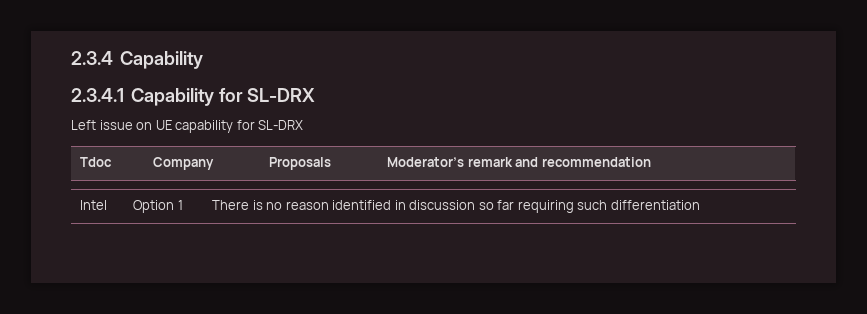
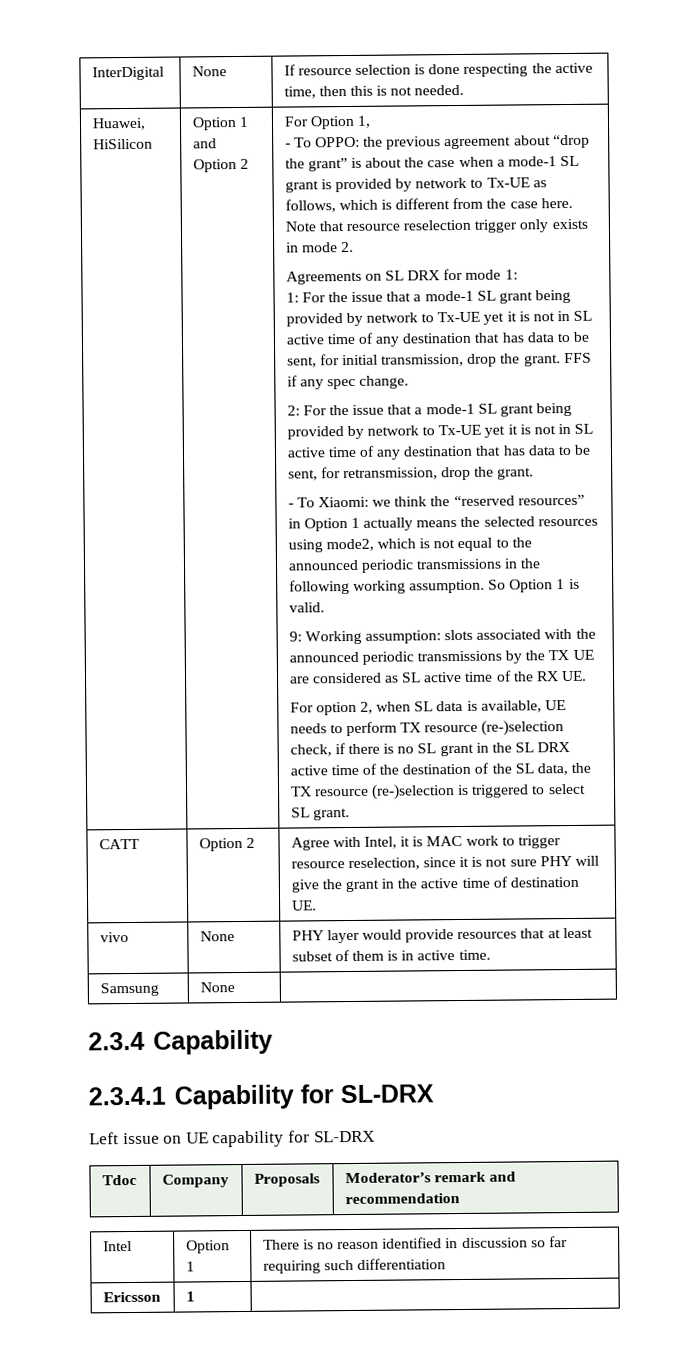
+ InterDigital | None | If resource selection is done respecting the active time, then this is not needed.
+ Huawei, HiSilicon | Option 1 and Option 2 | For Option 1,
+ - To OPPO: the previous agreement about “drop the grant” is about the case when a mode-1 SL grant is provided by network to Tx-UE as follows, which is different from the case here. Note that resource reselection trigger only exists in mode 2.
+ Agreements on SL DRX for mode 1:
+ 1: For the issue that a mode-1 SL grant being provided by network to Tx-UE yet it is not in SL active time of any destination that has data to be sent, for initial transmission, drop the grant. FFS if any spec change.
+ 2: For the issue that a mode-1 SL grant being provided by network to Tx-UE yet it is not in SL active time of any destination that has data to be sent, for retransmission, drop the grant.
+ - To Xiaomi: we think the “reserved resources” in Option 1 actually means the selected resources using mode2, which is not equal to the announced periodic transmissions in the following working assumption. So Option 1 is valid.
+ 9: Working assumption: slots associated with the announced periodic transmissions by the TX UE are considered as SL active time of the RX UE.
+ For option 2, when SL data is available, UE needs to perform TX resource (re-)selection check, if there is no SL grant in the SL DRX active time of the destination of the SL data, the TX resource (re-)selection is triggered to select SL grant.
+ CATT | Option 2 | Agree with Intel, it is MAC work to trigger resource reselection, since it is not sure PHY will give the grant in the active time of destination UE.
+ vivo | None | PHY layer would provide resources that at least subset of them is in active time.
+ Samsung | None |
+ Ericsson | 1 |

